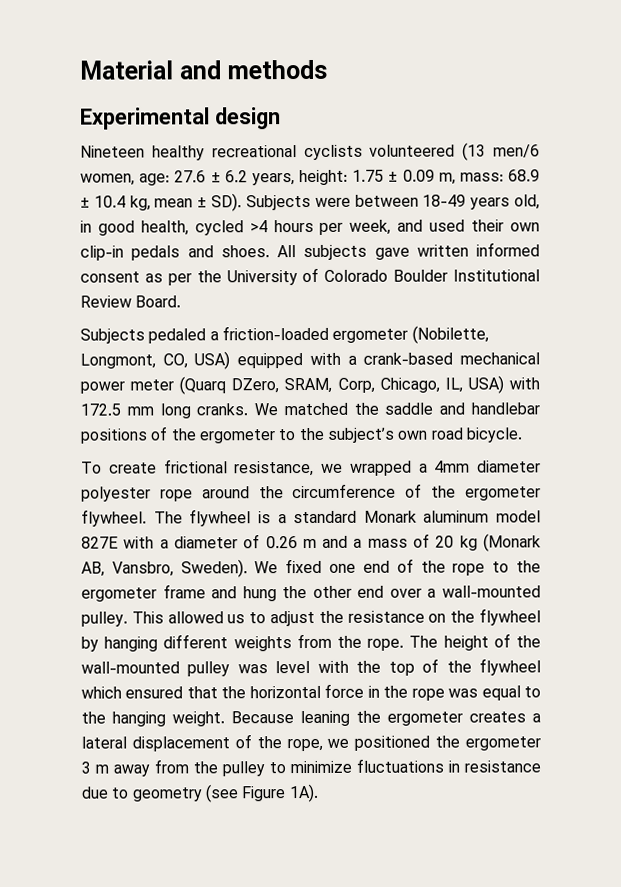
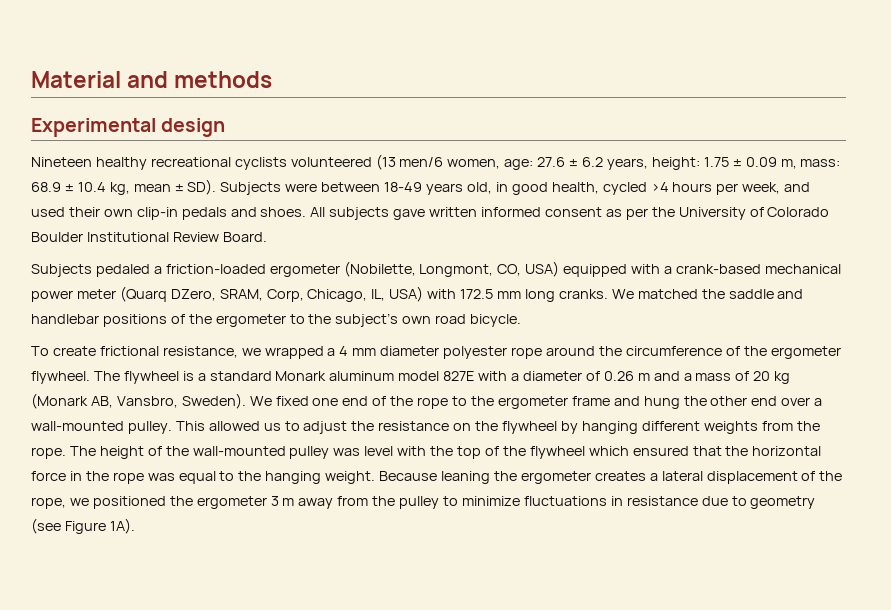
- To create frictional resistance, we wrapped a 4mm diameter polyester rope around the circumference of the ergometer flywheel.
+ To create frictional resistance, we wrapped a 4 mm diameter polyester rope around the circumference of the ergometer flywheel.

